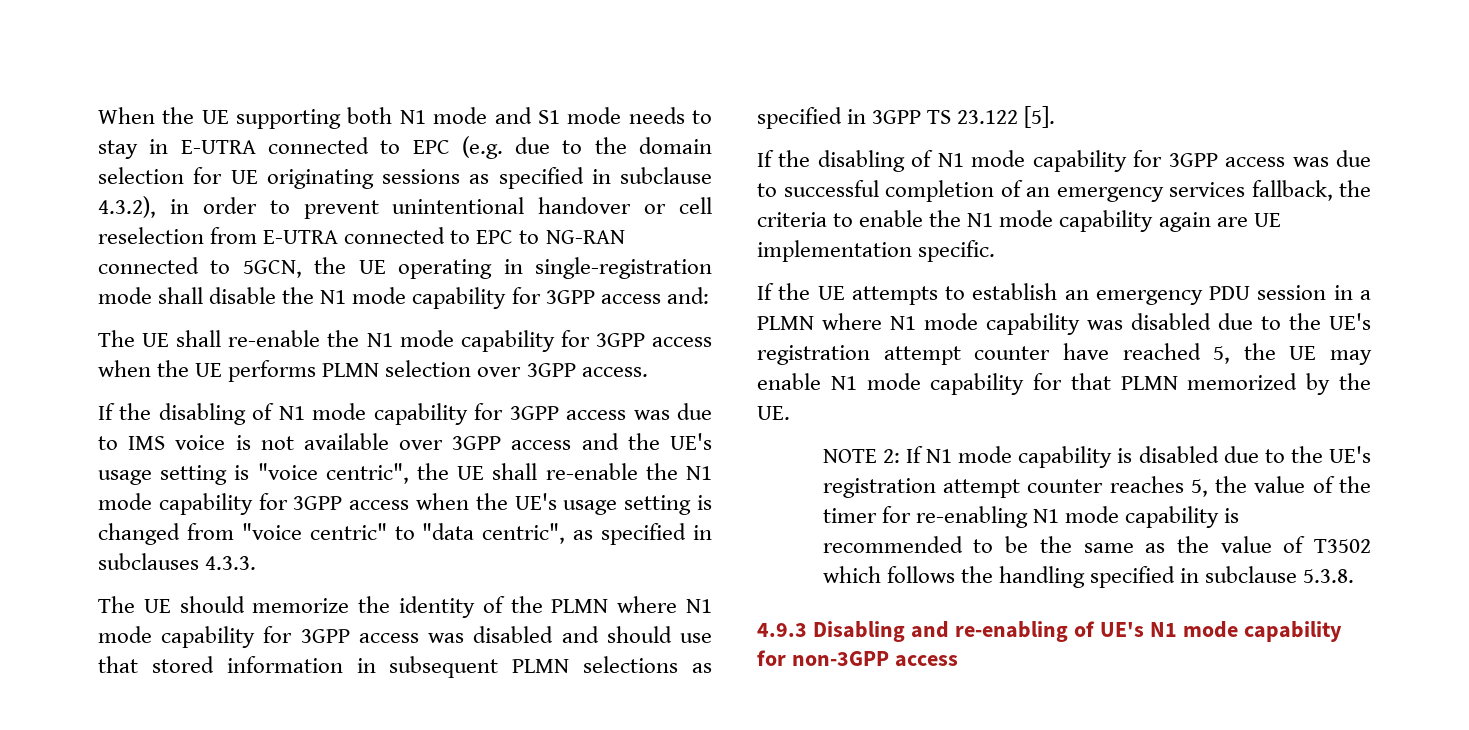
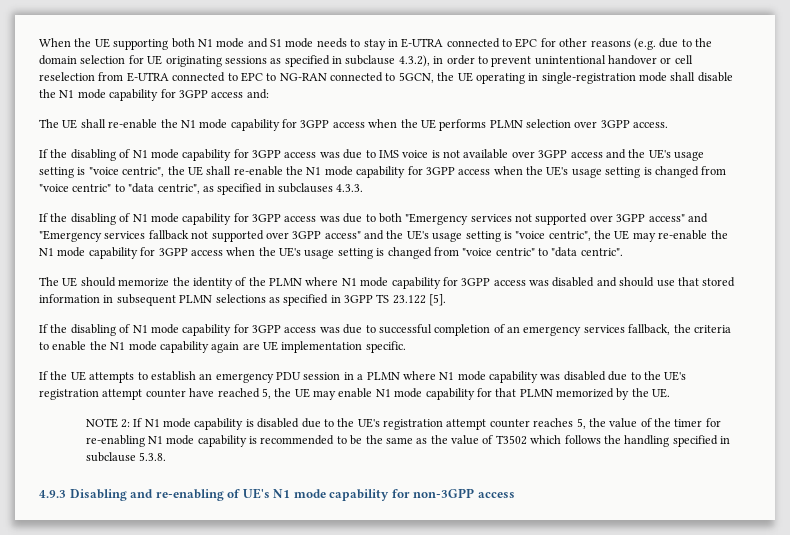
- When the UE supporting both N1 mode and S1 mode needs to stay in E-UTRA connected to EPC (e.g. due to the domain selection for UE originating sessions as specified in subclause 4.3.2), in order to prevent unintentional handover or cell reselection from E-UTRA connected to EPC to NG-RAN connected to 5GCN, the UE operating in single-registration mode shall disable the N1 mode capability for 3GPP access and:
+ When the UE supporting both N1 mode and S1 mode needs to stay in E-UTRA connected to EPC for other reasons (e.g. due to the domain selection for UE originating sessions as specified in subclause 4.3.2), in order to prevent unintentional handover or cell reselection from E-UTRA connected to EPC to NG-RAN connected to 5GCN, the UE operating in single-registration mode shall disable the N1 mode capability for 3GPP access and:
+ If the disabling of N1 mode capability for 3GPP access was due to both "Emergency services not supported over 3GPP access" and "Emergency services fallback not supported over 3GPP access" and the UE's usage setting is "voice centric", the UE may re-enable the N1 mode capability for 3GPP access when the UE's usage setting is changed from "voice centric" to "data centric".

